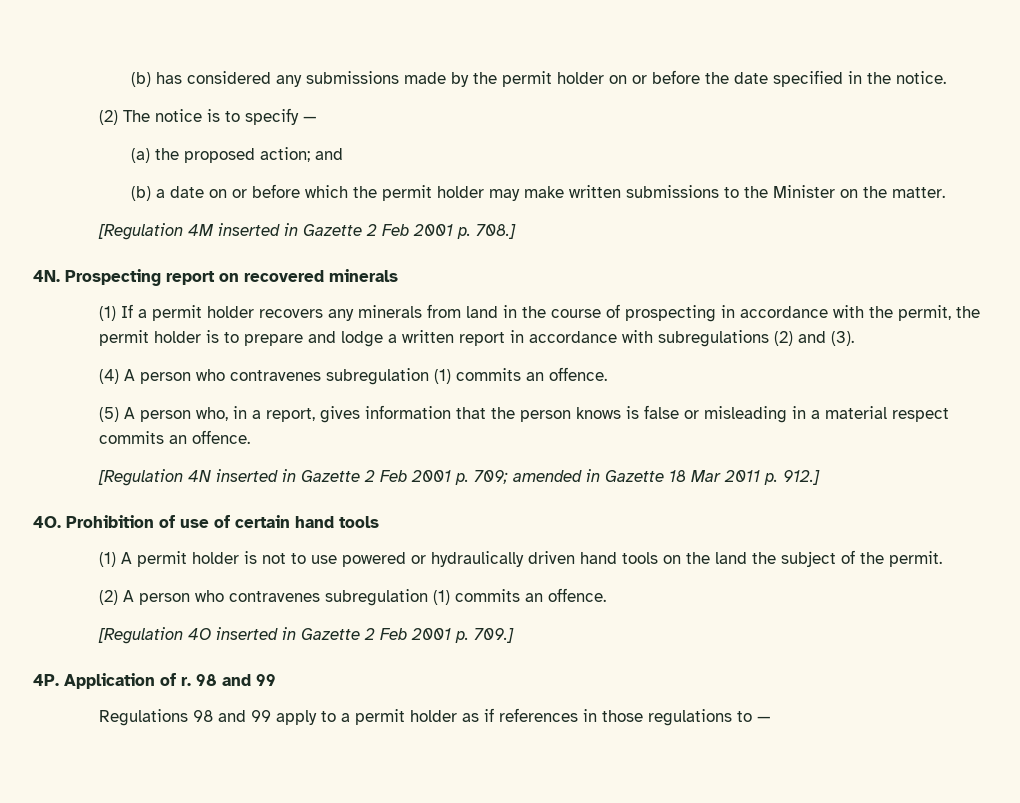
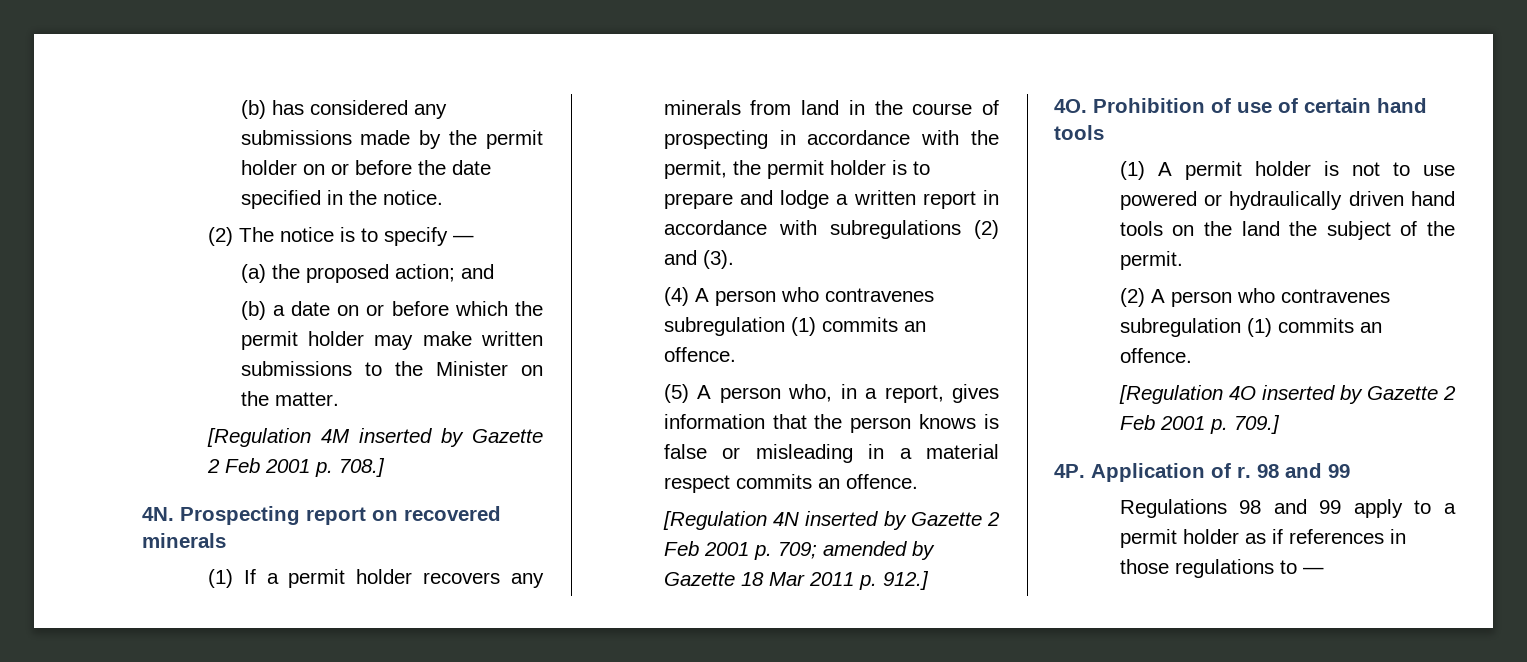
- [Regulation 4M inserted in Gazette 2 Feb 2001 p. 708.]
+ [Regulation 4M inserted by Gazette 2 Feb 2001 p. 708.]
- [Regulation 4N inserted in Gazette 2 Feb 2001 p. 709; amended in Gazette 18 Mar 2011 p. 912.]
+ [Regulation 4N inserted by Gazette 2 Feb 2001 p. 709; amended by Gazette 18 Mar 2011 p. 912.]
- [Regulation 4O inserted in Gazette 2 Feb 2001 p. 709.]
+ [Regulation 4O inserted by Gazette 2 Feb 2001 p. 709.]

